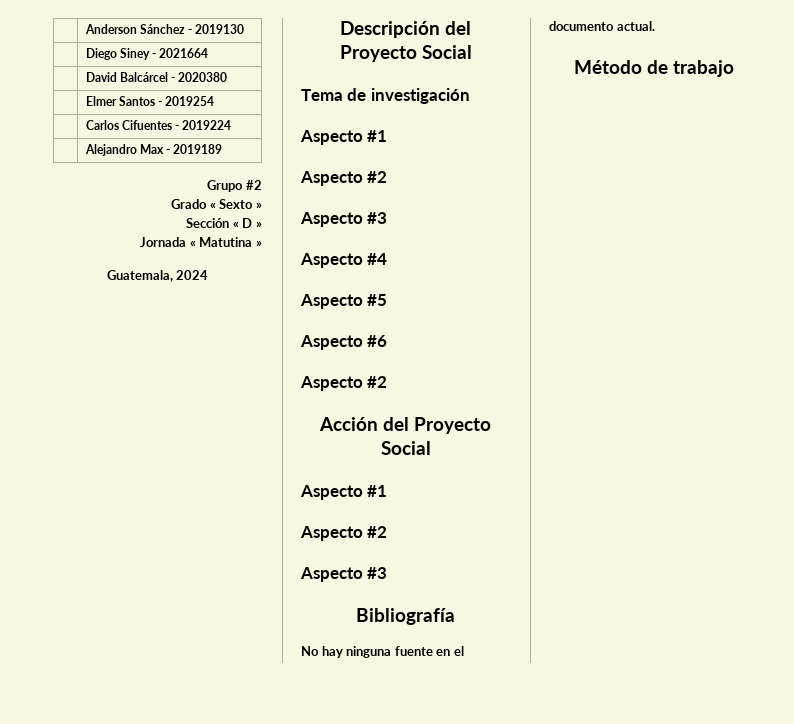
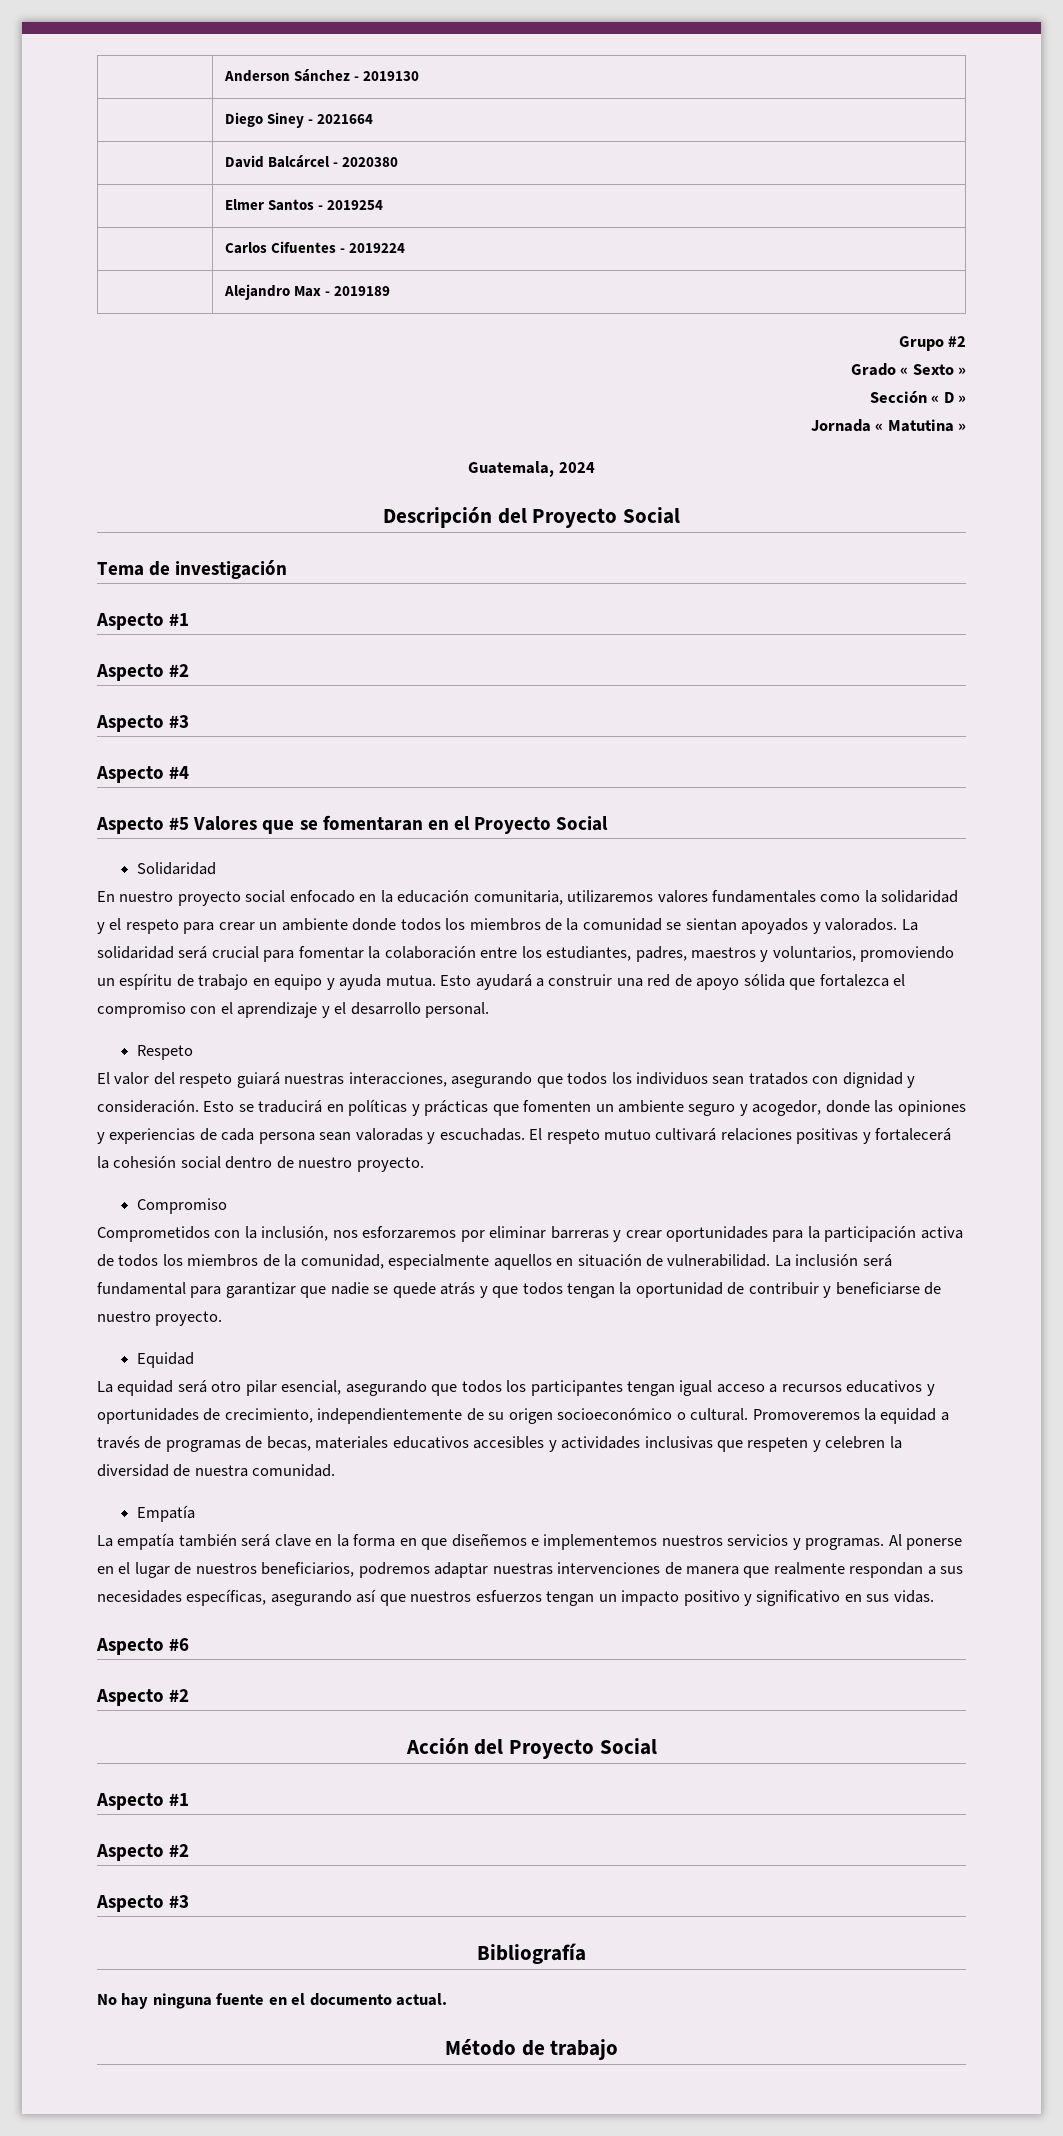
- Aspecto #5
+ Aspecto #5 Valores que se fomentaran en el Proyecto Social
+ Solidaridad
+ En nuestro proyecto social enfocado en la educación comunitaria, utilizaremos valores fundamentales como la solidaridad y el respeto para crear un ambiente donde todos los miembros de la comunidad se sientan apoyados y valorados. La solidaridad será crucial para fomentar la colaboración entre los estudiantes, padres, maestros y voluntarios, promoviendo un espíritu de trabajo en equipo y ayuda mutua. Esto ayudará a construir una red de apoyo sólida que fortalezca el compromiso con el aprendizaje y el desarrollo personal.
+ Respeto
+ El valor del respeto guiará nuestras interacciones, asegurando que todos los individuos sean tratados con dignidad y consideración. Esto se traducirá en políticas y prácticas que fomenten un ambiente seguro y acogedor, donde las opiniones y experiencias de cada persona sean valoradas y escuchadas. El respeto mutuo cultivará relaciones positivas y fortalecerá la cohesión social dentro de nuestro proyecto.
+ Compromiso
+ Comprometidos con la inclusión, nos esforzaremos por eliminar barreras y crear oportunidades para la participación activa de todos los miembros de la comunidad, especialmente aquellos en situación de vulnerabilidad. La inclusión será fundamental para garantizar que nadie se quede atrás y que todos tengan la oportunidad de contribuir y beneficiarse de nuestro proyecto.
+ Equidad
+ La equidad será otro pilar esencial, asegurando que todos los participantes tengan igual acceso a recursos educativos y oportunidades de crecimiento, independientemente de su origen socioeconómico o cultural. Promoveremos la equidad a través de programas de becas, materiales educativos accesibles y actividades inclusivas que respeten y celebren la diversidad de nuestra comunidad.
+ Empatía
+ La empatía también será clave en la forma en que diseñemos e implementemos nuestros servicios y programas. Al ponerse en el lugar de nuestros beneficiarios, podremos adaptar nuestras intervenciones de manera que realmente respondan a sus necesidades específicas, asegurando así que nuestros esfuerzos tengan un impacto positivo y significativo en sus vidas.

